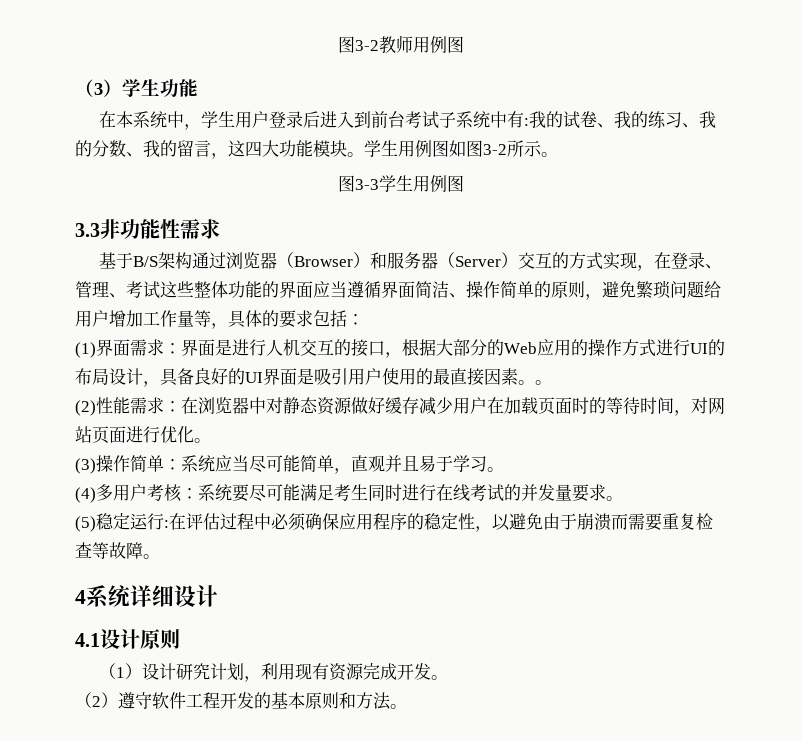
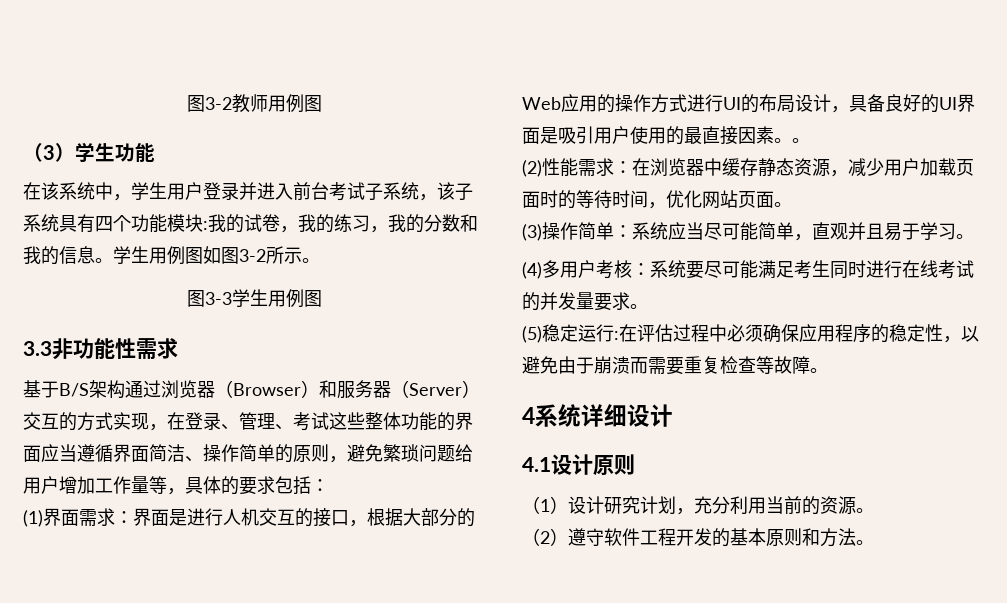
- 在本系统中，学生用户登录后进入到前台考试子系统中有:我的试卷、我的练习、我的分数、我的留言，这四大功能模块。
+ 在该系统中，学生用户登录并进入前台考试子系统，该子系统具有四个功能模块:我的试卷，我的练习，我的分数和我的信息。
- (2)性能需求：在浏览器中对静态资源做好缓存减少用户在加载页面时的等待时间，对网站页面进行优化。
+ (2)性能需求：在浏览器中缓存静态资源，减少用户加载页面时的等待时间，优化网站页面。
- （1）设计研究计划，利用现有资源完成开发。
+ （1）设计研究计划，充分利用当前的资源。

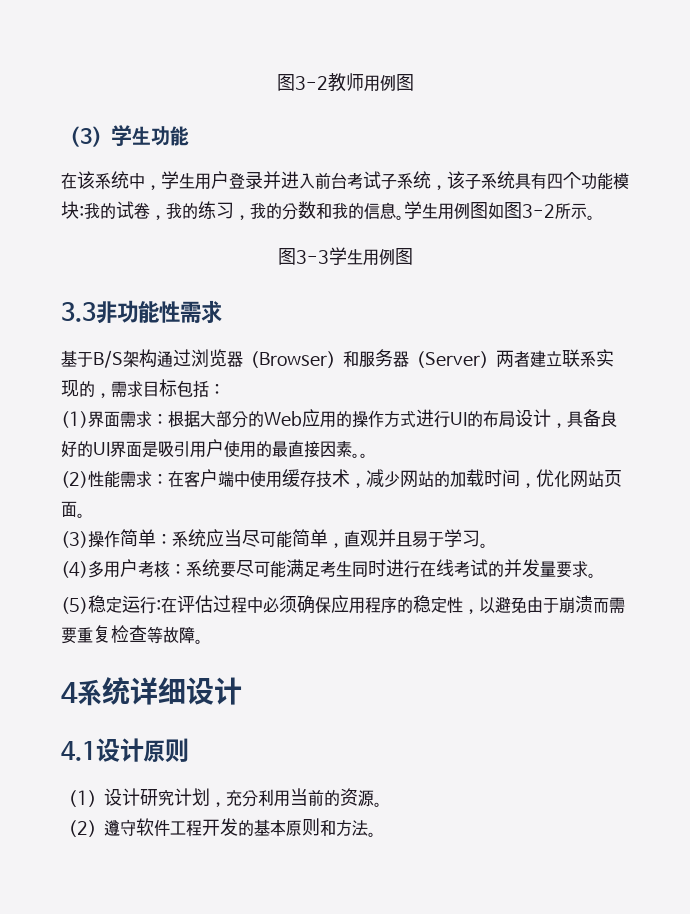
- 基于B/S架构通过浏览器（Browser）和服务器（Server）交互的方式实现，在登录、管理、考试这些整体功能的界面应当遵循界面简洁、操作简单的原则，避免繁琐问题给用户增加工作量等，具体的要求包括：
+ 基于B/S架构通过浏览器（Browser）和服务器（Server）两者建立联系实现的，需求目标包括：
- (1)界面需求：界面是进行人机交互的接口，根据大部分的Web应用的操作方式进行UI的布局设计，具备良好的UI界面是吸引用户使用的最直接因素。
+ (1)界面需求：根据大部分的Web应用的操作方式进行UI的布局设计，具备良好的UI界面是吸引用户使用的最直接因素。
- (2)性能需求：在浏览器中缓存静态资源，减少用户加载页面时的等待时间，优化网站页面。
+ (2)性能需求：在客户端中使用缓存技术，减少网站的加载时间，优化网站页面。

